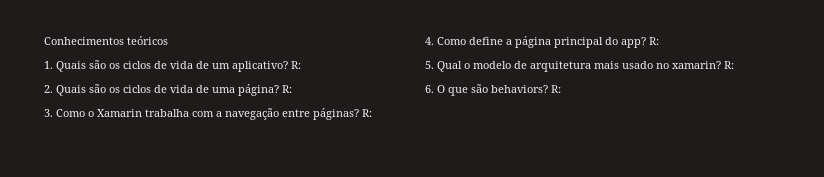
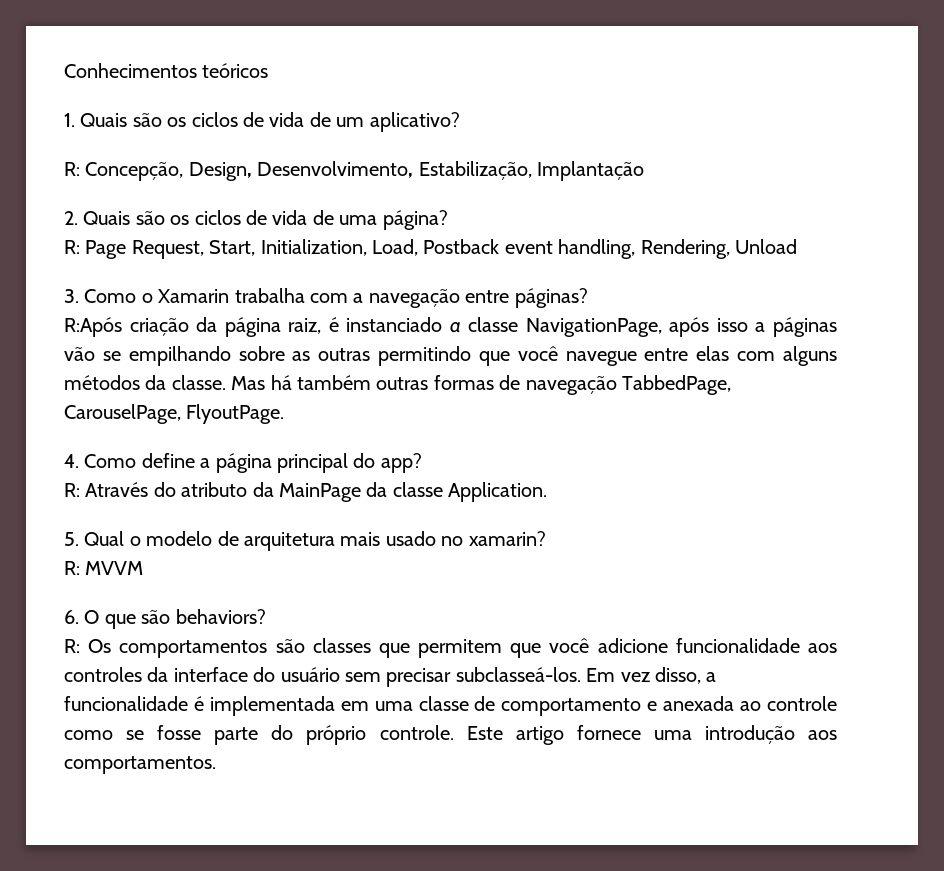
- 1. Quais são os ciclos de vida de um aplicativo? R:
+ 1. Quais são os ciclos de vida de um aplicativo?
+ R: Concepção, Design, Desenvolvimento, Estabilização, Implantação
- 2. Quais são os ciclos de vida de uma página? R:
+ 2. Quais são os ciclos de vida de uma página?
+ R: Page Request, Start, Initialization, Load, Postback event handling, Rendering, Unload
- 3. Como o Xamarin trabalha com a navegação entre páginas? R:
+ 3. Como o Xamarin trabalha com a navegação entre páginas?
+ R:Após criação da página raiz, é instanciado a classe NavigationPage, após isso a páginas vão se empilhando sobre as outras permitindo que você navegue entre elas com alguns métodos da classe. Mas há também outras formas de navegação TabbedPage, CarouselPage, FlyoutPage.
- 4. Como define a página principal do app? R:
+ 4. Como define a página principal do app?
+ R: Através do atributo da MainPage da classe Application.
- 5. Qual o modelo de arquitetura mais usado no xamarin? R:
+ 5. Qual o modelo de arquitetura mais usado no xamarin?
+ R: MVVM
- 6. O que são behaviors? R:
+ 6. O que são behaviors?
+ R: Os comportamentos são classes que permitem que você adicione funcionalidade aos controles da interface do usuário sem precisar subclasseá-los. Em vez disso, a funcionalidade é implementada em uma classe de comportamento e anexada ao controle como se fosse parte do próprio controle. Este artigo fornece uma introdução aos comportamentos.

